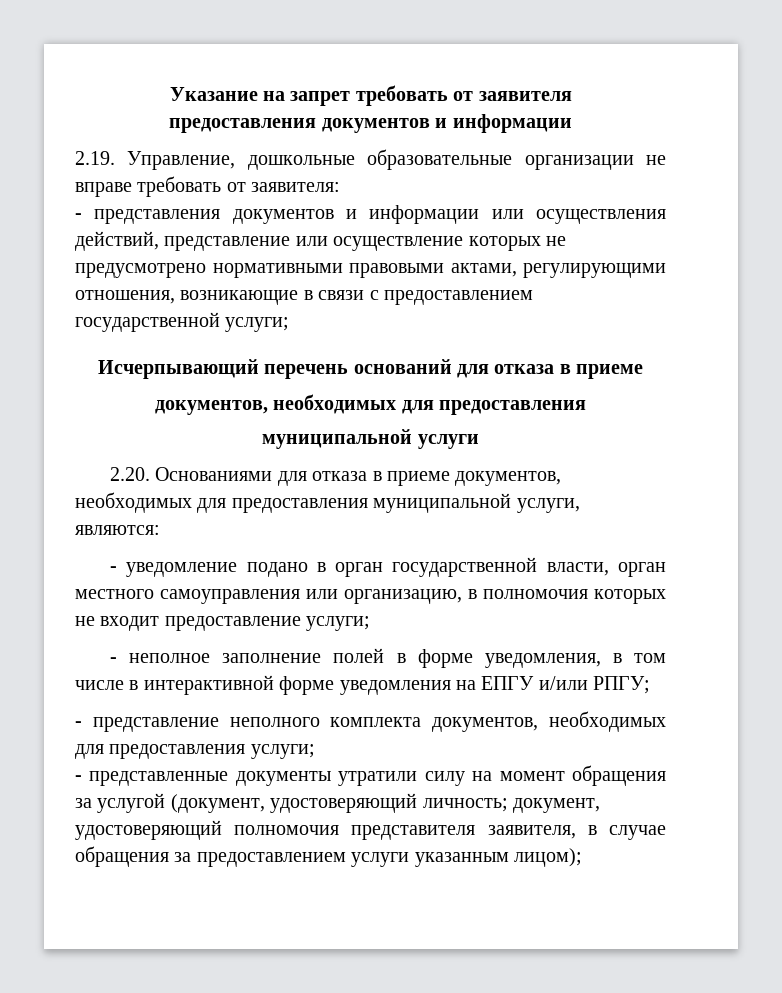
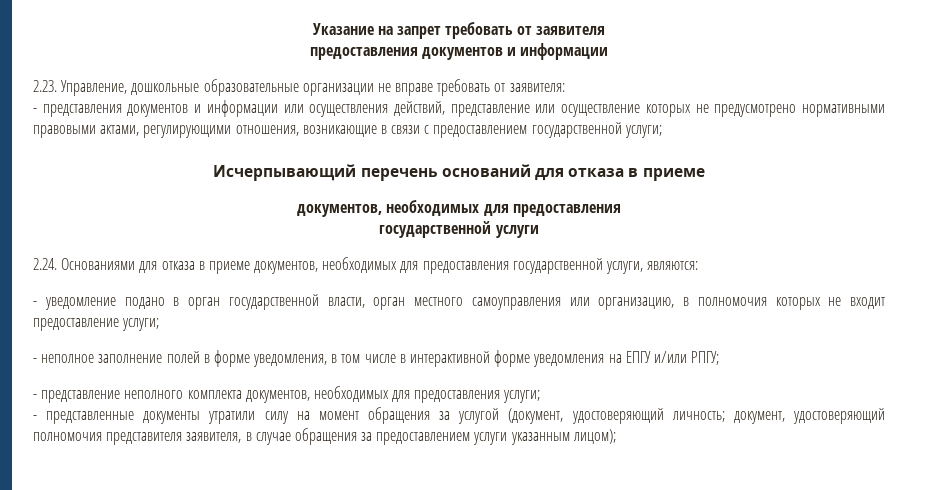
- 2.19. Управление, дошкольные образовательные организации не вправе требовать от заявителя:
+ 2.23. Управление, дошкольные образовательные организации не вправе требовать от заявителя:
- муниципальной услуги
+ государственной услуги
- 2.20. Основаниями для отказа в приеме документов, необходимых для предоставления муниципальной услуги, являются:
+ 2.24. Основаниями для отказа в приеме документов, необходимых для предоставления государственной услуги, являются:

